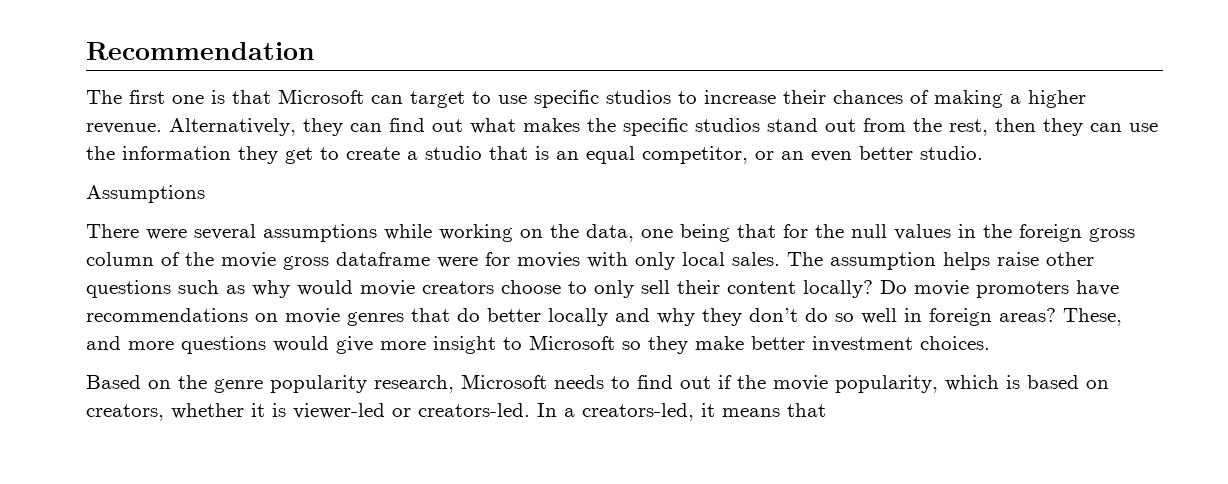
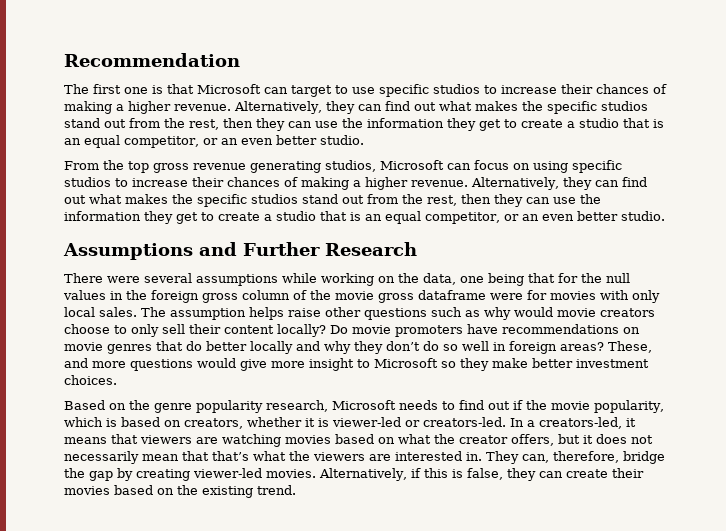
- Assumptions
+ From the top gross revenue generating studios, Microsoft can focus on using specific studios to increase their chances of making a higher revenue. Alternatively, they can find out what makes the specific studios stand out from the rest, then they can use the information they get to create a studio that is an equal competitor, or an even better studio.
+ Assumptions and Further Research
- In a creators-led, it means that
+ In a creators-led, it means that viewers are watching movies based on what the creator offers, but it does not necessarily mean that that’s what the viewers are interested in. They can, therefore, bridge the gap by creating viewer-led movies. Alternatively, if this is false, they can create their movies based on the existing trend.

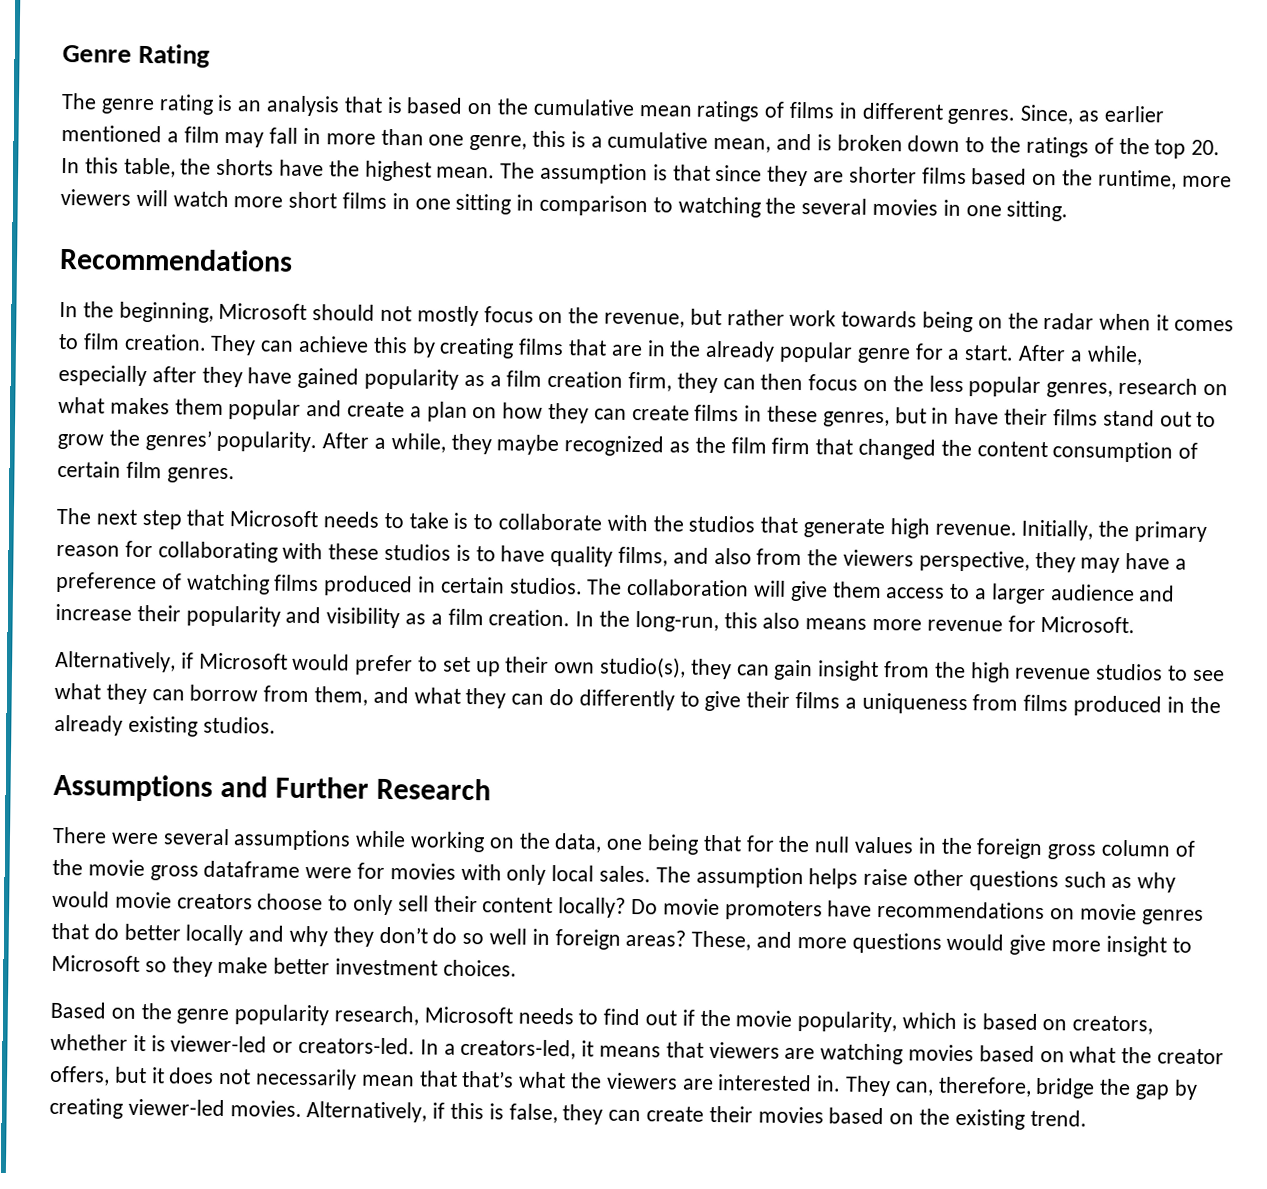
- Recommendation
- The first one is that Microsoft can target to use specific studios to increase their chances of making a higher revenue. Alternatively, they can find out what makes the specific studios stand out from the rest, then they can use the information they get to create a studio that is an equal competitor, or an even better studio.
- From the top gross revenue generating studios, Microsoft can focus on using specific studios to increase their chances of making a higher revenue. Alternatively, they can find out what makes the specific studios stand out from the rest, then they can use the information they get to create a studio that is an equal competitor, or an even better studio.
+ Genre Rating
+ The genre rating is an analysis that is based on the cumulative mean ratings of films in different genres. Since, as earlier mentioned a film may fall in more than one genre, this is a cumulative mean, and is broken down to the ratings of the top 20. In this table, the shorts have the highest mean. The assumption is that since they are shorter films based on the runtime, more viewers will watch more short films in one sitting in comparison to watching the several movies in one sitting.
+ Recommendations
+ In the beginning, Microsoft should not mostly focus on the revenue, but rather work towards being on the radar when it comes to film creation. They can achieve this by creating films that are in the already popular genre for a start. After a while, especially after they have gained popularity as a film creation firm, they can then focus on the less popular genres, research on what makes them popular and create a plan on how they can create films in these genres, but in have their films stand out to grow the genres’ popularity. After a while, they maybe recognized as the film firm that changed the content consumption of certain film genres.
+ The next step that Microsoft needs to take is to collaborate with the studios that generate high revenue. Initially, the primary reason for collaborating with these studios is to have quality films, and also from the viewers perspective, they may have a preference of watching films produced in certain studios. The collaboration will give them access to a larger audience and increase their popularity and visibility as a film creation. In the long-run, this also means more revenue for Microsoft.
+ Alternatively, if Microsoft would prefer to set up their own studio(s), they can gain insight from the high revenue studios to see what they can borrow from them, and what they can do differently to give their films a uniqueness from films produced in the already existing studios.

